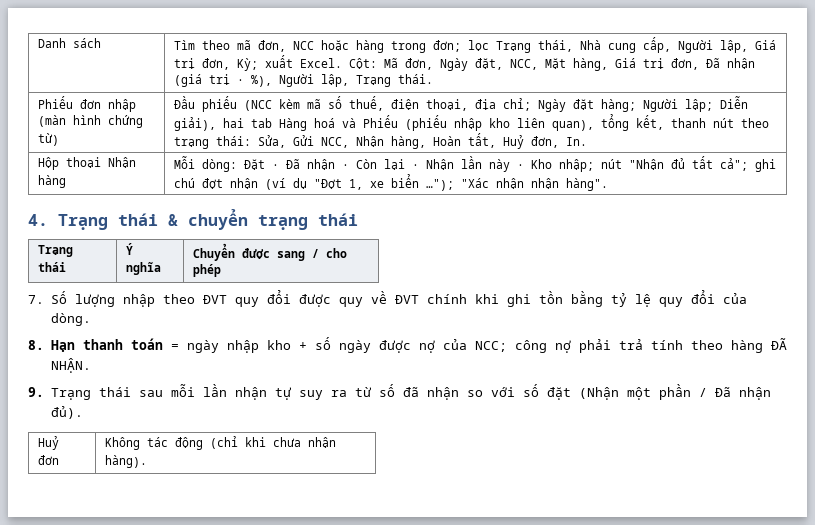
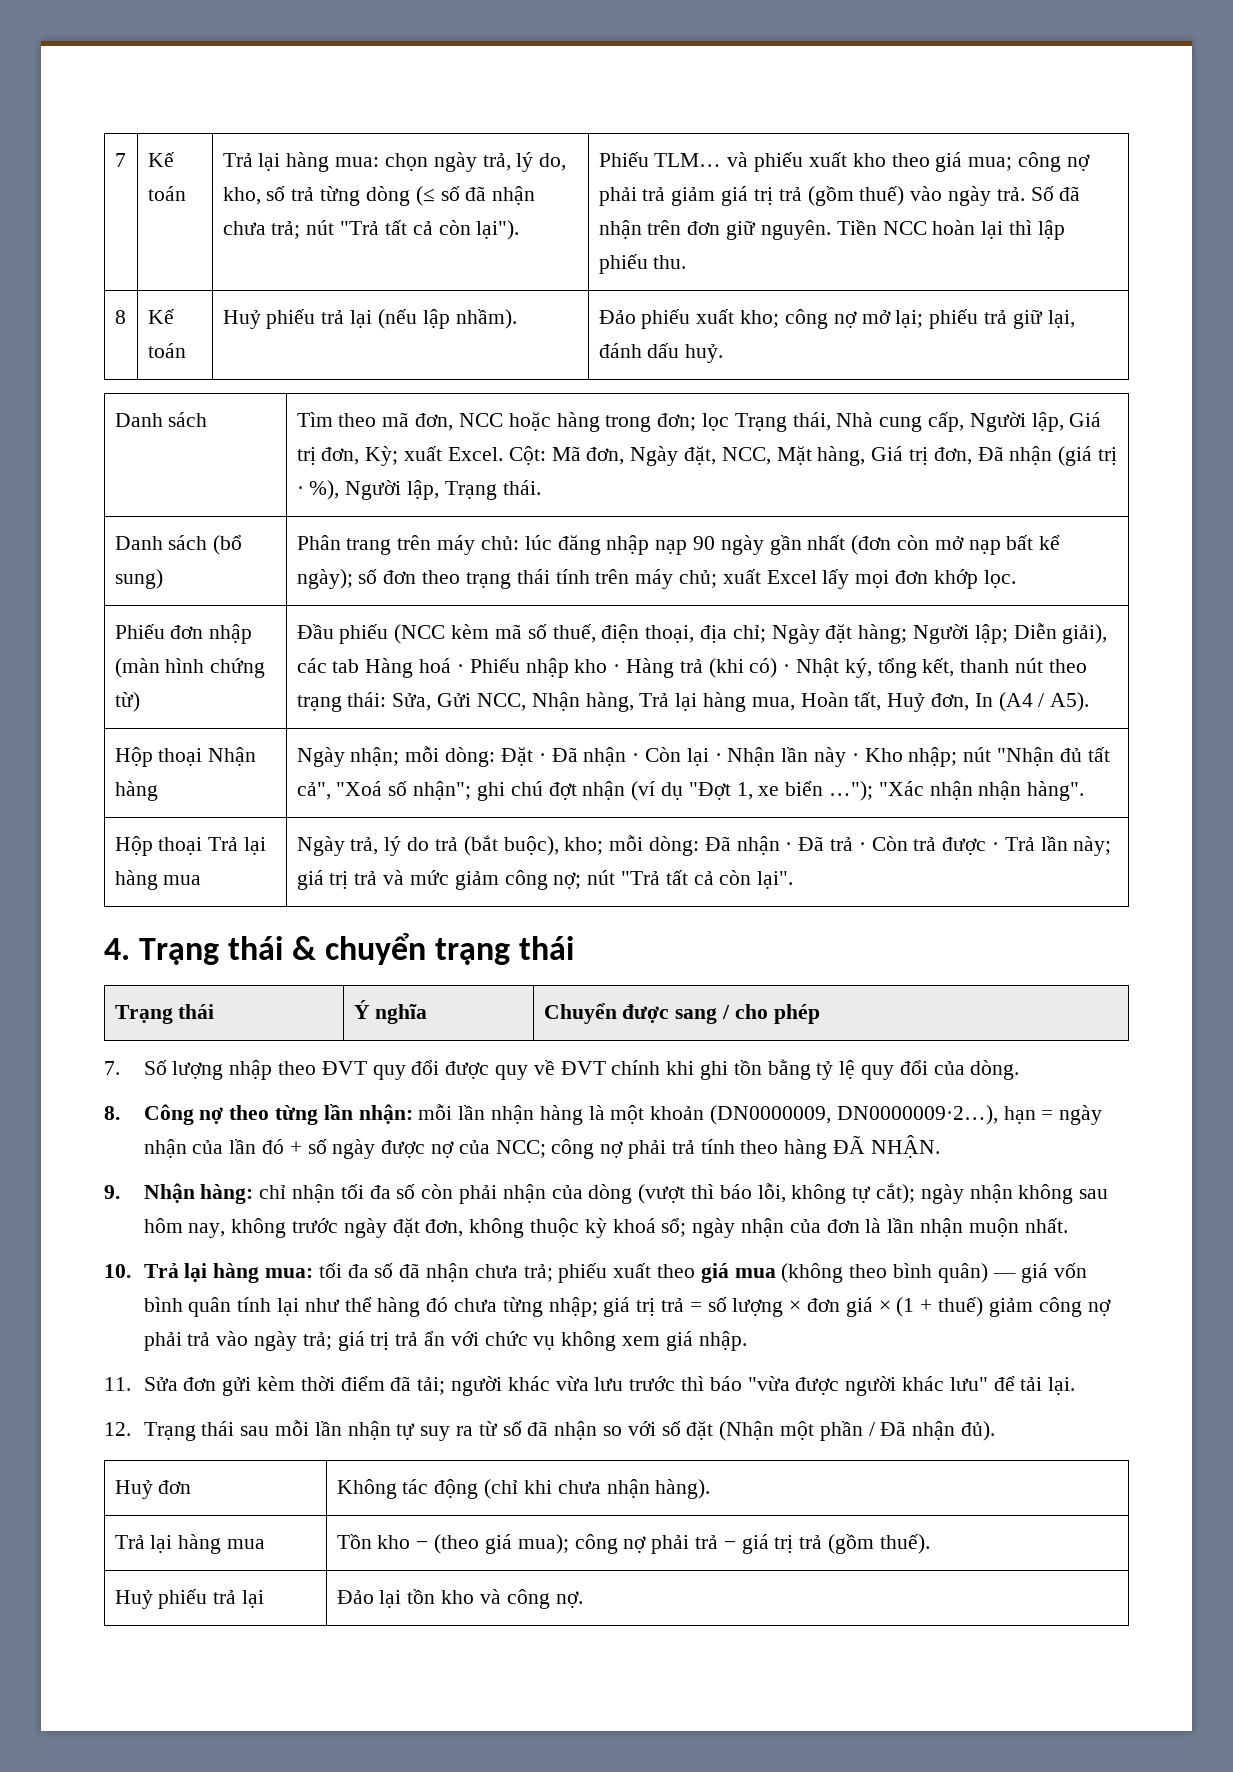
+ 7 | Kế toán | Trả lại hàng mua: chọn ngày trả, lý do, kho, số trả từng dòng (≤ số đã nhận chưa trả; nút "Trả tất cả còn lại"). | Phiếu TLM… và phiếu xuất kho theo giá mua; công nợ phải trả giảm giá trị trả (gồm thuế) vào ngày trả. Số đã nhận trên đơn giữ nguyên. Tiền NCC hoàn lại thì lập phiếu thu.
+ 8 | Kế toán | Huỷ phiếu trả lại (nếu lập nhầm). | Đảo phiếu xuất kho; công nợ mở lại; phiếu trả giữ lại, đánh dấu huỷ.
+ Danh sách (bổ sung) | Phân trang trên máy chủ: lúc đăng nhập nạp 90 ngày gần nhất (đơn còn mở nạp bất kể ngày); số đơn theo trạng thái tính trên máy chủ; xuất Excel lấy mọi đơn khớp lọc.
- Đầu phiếu (NCC kèm mã số thuế, điện thoại, địa chỉ; Ngày đặt hàng; Người lập; Diễn giải), hai tab Hàng hoá và Phiếu (phiếu nhập kho liên quan), tổng kết, thanh nút theo trạng thái: Sửa, Gửi NCC, Nhận hàng, Hoàn tất, Huỷ đơn, In.
+ Đầu phiếu (NCC kèm mã số thuế, điện thoại, địa chỉ; Ngày đặt hàng; Người lập; Diễn giải), các tab Hàng hoá · Phiếu nhập kho · Hàng trả (khi có) · Nhật ký, tổng kết, thanh nút theo trạng thái: Sửa, Gửi NCC, Nhận hàng, Trả lại hàng mua, Hoàn tất, Huỷ đơn, In (A4 / A5).
- Mỗi dòng: Đặt · Đã nhận · Còn lại · Nhận lần này · Kho nhập; nút "Nhận đủ tất cả"; ghi chú đợt nhận (ví dụ "Đợt 1, xe biển …"); "Xác nhận nhận hàng".
+ Ngày nhận; mỗi dòng: Đặt · Đã nhận · Còn lại · Nhận lần này · Kho nhập; nút "Nhận đủ tất cả", "Xoá số nhận"; ghi chú đợt nhận (ví dụ "Đợt 1, xe biển …"); "Xác nhận nhận hàng".
+ Hộp thoại Trả lại hàng mua | Ngày trả, lý do trả (bắt buộc), kho; mỗi dòng: Đã nhận · Đã trả · Còn trả được · Trả lần này; giá trị trả và mức giảm công nợ; nút "Trả tất cả còn lại".
- 8. Hạn thanh toán = ngày nhập kho + số ngày được nợ của NCC; công nợ phải trả tính theo hàng ĐÃ NHẬN.
+ 8. Công nợ theo từng lần nhận: mỗi lần nhận hàng là một khoản (DN0000009, DN0000009·2…), hạn = ngày nhận của lần đó + số ngày được nợ của NCC; công nợ phải trả tính theo hàng ĐÃ NHẬN.
- 9. Trạng thái sau mỗi lần nhận tự suy ra từ số đã nhận so với số đặt (Nhận một phần / Đã nhận đủ).
+ 9. Nhận hàng: chỉ nhận tối đa số còn phải nhận của dòng (vượt thì báo lỗi, không tự cắt); ngày nhận không sau hôm nay, không trước ngày đặt đơn, không thuộc kỳ khoá sổ; ngày nhận của đơn là lần nhận muộn nhất.
+ 10. Trả lại hàng mua: tối đa số đã nhận chưa trả; phiếu xuất theo giá mua (không theo bình quân) — giá vốn bình quân tính lại như thể hàng đó chưa từng nhập; giá trị trả = số lượng × đơn giá × (1 + thuế) giảm công nợ phải trả vào ngày trả; giá trị trả ẩn với chức vụ không xem giá nhập.
+ 11. Sửa đơn gửi kèm thời điểm đã tải; người khác vừa lưu trước thì báo "vừa được người khác lưu" để tải lại.
+ 12. Trạng thái sau mỗi lần nhận tự suy ra từ số đã nhận so với số đặt (Nhận một phần / Đã nhận đủ).
+ Trả lại hàng mua | Tồn kho − (theo giá mua); công nợ phải trả − giá trị trả (gồm thuế).
+ Huỷ phiếu trả lại | Đảo lại tồn kho và công nợ.

